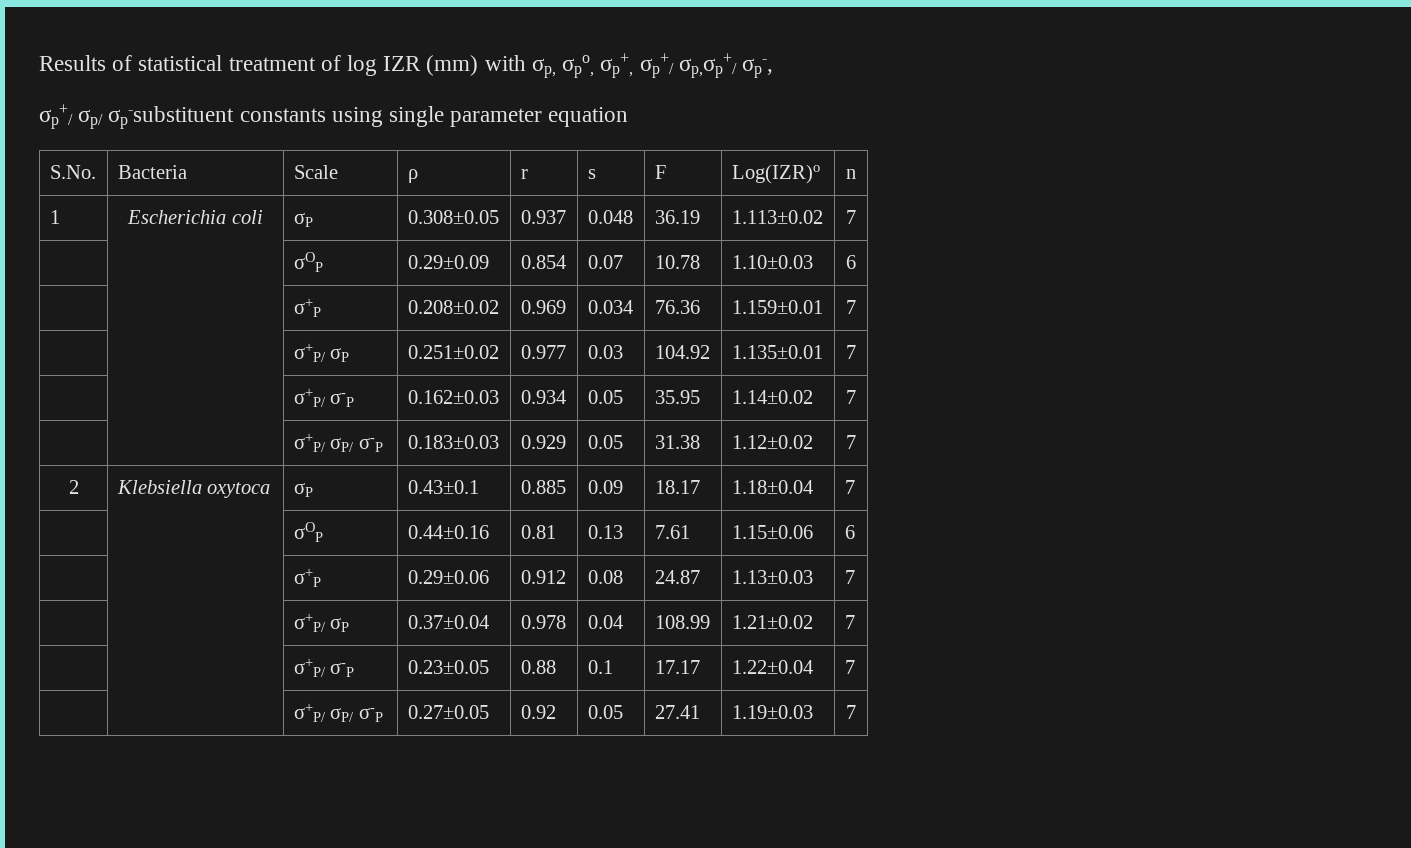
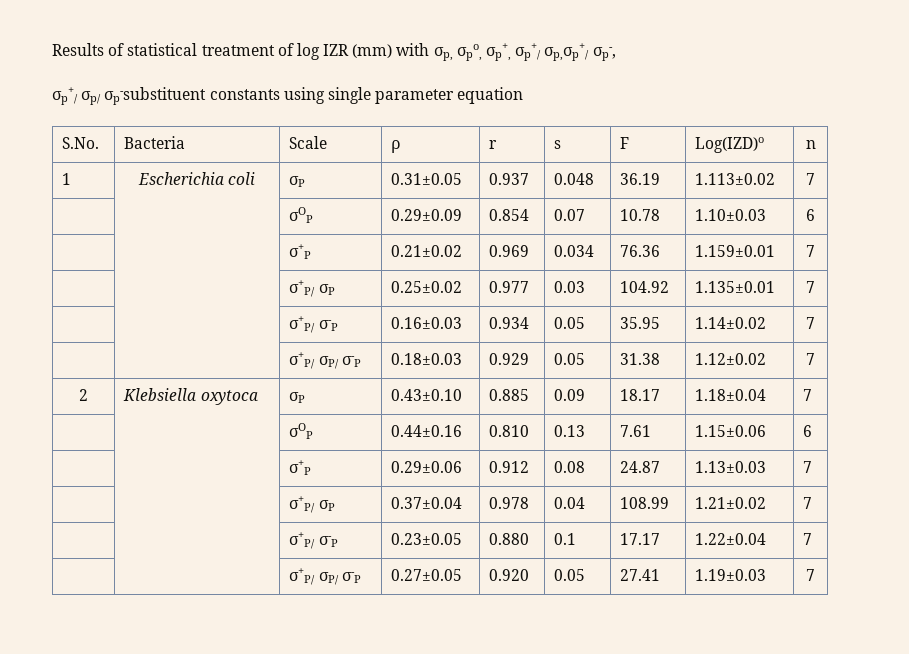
- S.No. | Bacteria | Scale | ρ | r | s | F | Log(IZR)o | n
+ S.No. | Bacteria | Scale | ρ | r | s | F | Log(IZD)o | n
- 1 | Escherichia coli | σP | 0.308±0.05 | 0.937 | 0.048 | 36.19 | 1.113±0.02 | 7
+ 1 | Escherichia coli | σP | 0.31±0.05 | 0.937 | 0.048 | 36.19 | 1.113±0.02 | 7
- | | σ+P | 0.208±0.02 | 0.969 | 0.034 | 76.36 | 1.159±0.01 | 7
+ | | σ+P | 0.21±0.02 | 0.969 | 0.034 | 76.36 | 1.159±0.01 | 7
- | | σ+P/ σP | 0.251±0.02 | 0.977 | 0.03 | 104.92 | 1.135±0.01 | 7
+ | | σ+P/ σP | 0.25±0.02 | 0.977 | 0.03 | 104.92 | 1.135±0.01 | 7
- | | σ+P/ σ-P | 0.162±0.03 | 0.934 | 0.05 | 35.95 | 1.14±0.02 | 7
+ | | σ+P/ σ-P | 0.16±0.03 | 0.934 | 0.05 | 35.95 | 1.14±0.02 | 7
- | | σ+P/ σP/ σ-P | 0.183±0.03 | 0.929 | 0.05 | 31.38 | 1.12±0.02 | 7
+ | | σ+P/ σP/ σ-P | 0.18±0.03 | 0.929 | 0.05 | 31.38 | 1.12±0.02 | 7
- 2 | Klebsiella oxytoca | σP | 0.43±0.1 | 0.885 | 0.09 | 18.17 | 1.18±0.04 | 7
+ 2 | Klebsiella oxytoca | σP | 0.43±0.10 | 0.885 | 0.09 | 18.17 | 1.18±0.04 | 7
- | | σOP | 0.44±0.16 | 0.81 | 0.13 | 7.61 | 1.15±0.06 | 6
+ | | σOP | 0.44±0.16 | 0.810 | 0.13 | 7.61 | 1.15±0.06 | 6
- | | σ+P/ σ-P | 0.23±0.05 | 0.88 | 0.1 | 17.17 | 1.22±0.04 | 7
+ | | σ+P/ σ-P | 0.23±0.05 | 0.880 | 0.1 | 17.17 | 1.22±0.04 | 7
- | | σ+P/ σP/ σ-P | 0.27±0.05 | 0.92 | 0.05 | 27.41 | 1.19±0.03 | 7
+ | | σ+P/ σP/ σ-P | 0.27±0.05 | 0.920 | 0.05 | 27.41 | 1.19±0.03 | 7

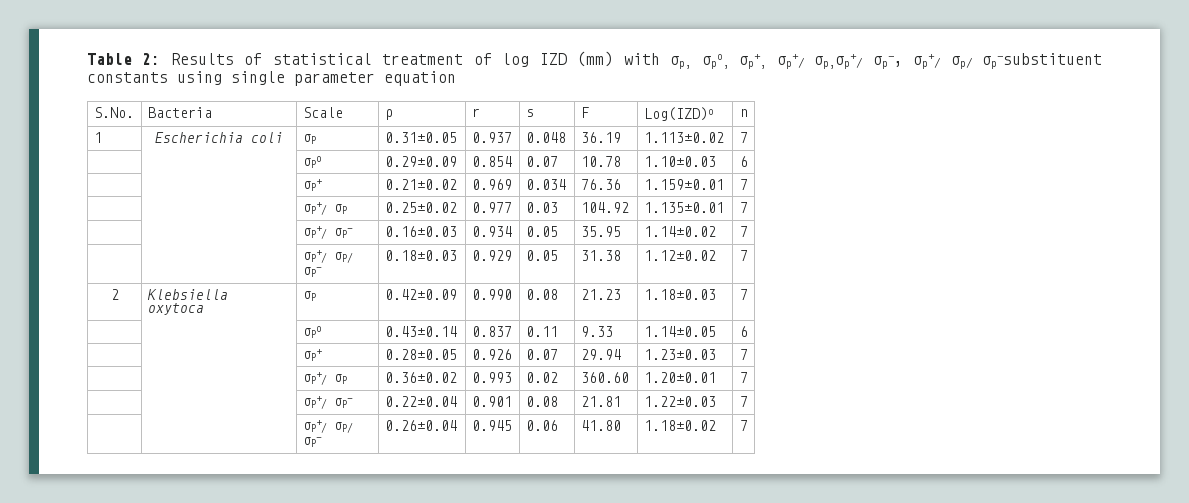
- Results of statistical treatment of log IZR (mm) with σp, σpo, σp+, σp+/ σp,σp+/ σp-,
- σp+/ σp/ σp-substituent constants using single parameter equation
+ Table 2: Results of statistical treatment of log IZD (mm) with σp, σpo, σp+, σp+/ σp,σp+/ σp-, σp+/ σp/ σp-substituent constants using single parameter equation
- | | σOP | 0.29±0.09 | 0.854 | 0.07 | 10.78 | 1.10±0.03 | 6
+ | | σPo | 0.29±0.09 | 0.854 | 0.07 | 10.78 | 1.10±0.03 | 6
- | | σ+P | 0.21±0.02 | 0.969 | 0.034 | 76.36 | 1.159±0.01 | 7
+ | | σP+ | 0.21±0.02 | 0.969 | 0.034 | 76.36 | 1.159±0.01 | 7
- | | σ+P/ σP | 0.25±0.02 | 0.977 | 0.03 | 104.92 | 1.135±0.01 | 7
+ | | σP+/ σP | 0.25±0.02 | 0.977 | 0.03 | 104.92 | 1.135±0.01 | 7
- | | σ+P/ σ-P | 0.16±0.03 | 0.934 | 0.05 | 35.95 | 1.14±0.02 | 7
+ | | σP+/ σP- | 0.16±0.03 | 0.934 | 0.05 | 35.95 | 1.14±0.02 | 7
- | | σ+P/ σP/ σ-P | 0.18±0.03 | 0.929 | 0.05 | 31.38 | 1.12±0.02 | 7
+ | | σP+/ σP/ σP- | 0.18±0.03 | 0.929 | 0.05 | 31.38 | 1.12±0.02 | 7
- 2 | Klebsiella oxytoca | σP | 0.43±0.10 | 0.885 | 0.09 | 18.17 | 1.18±0.04 | 7
- | | σOP | 0.44±0.16 | 0.810 | 0.13 | 7.61 | 1.15±0.06 | 6
- | | σ+P | 0.29±0.06 | 0.912 | 0.08 | 24.87 | 1.13±0.03 | 7
- | | σ+P/ σP | 0.37±0.04 | 0.978 | 0.04 | 108.99 | 1.21±0.02 | 7
- | | σ+P/ σ-P | 0.23±0.05 | 0.880 | 0.1 | 17.17 | 1.22±0.04 | 7
- | | σ+P/ σP/ σ-P | 0.27±0.05 | 0.920 | 0.05 | 27.41 | 1.19±0.03 | 7
+ 2 | Klebsiella oxytoca | σP | 0.42±0.09 | 0.990 | 0.08 | 21.23 | 1.18±0.03 | 7
+ | | σPo | 0.43±0.14 | 0.837 | 0.11 | 9.33 | 1.14±0.05 | 6
+ | | σP+ | 0.28±0.05 | 0.926 | 0.07 | 29.94 | 1.23±0.03 | 7
+ | | σP+/ σP | 0.36±0.02 | 0.993 | 0.02 | 360.60 | 1.20±0.01 | 7
+ | | σP+/ σP- | 0.22±0.04 | 0.901 | 0.08 | 21.81 | 1.22±0.03 | 7
+ | | σP+/ σP/ σP- | 0.26±0.04 | 0.945 | 0.06 | 41.80 | 1.18±0.02 | 7

